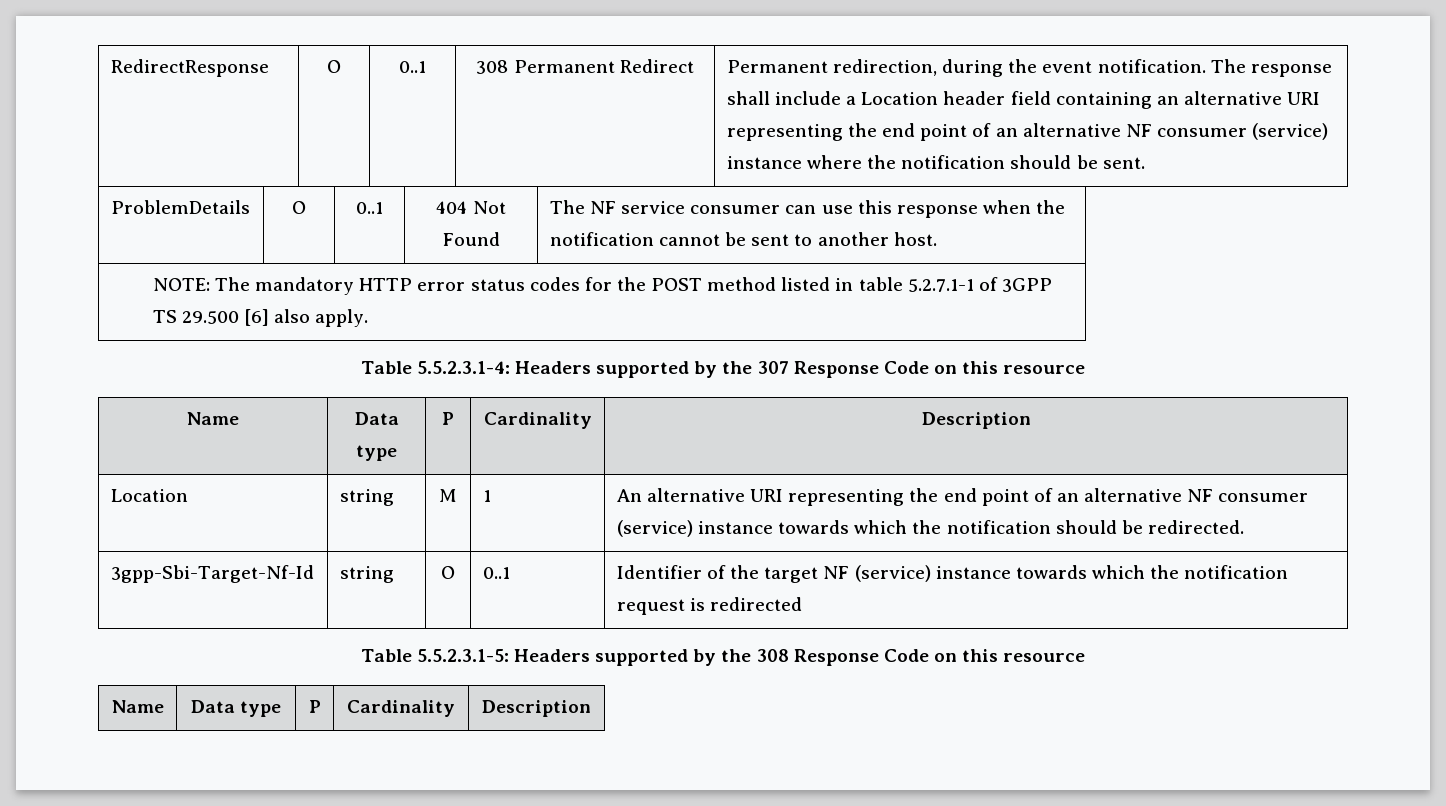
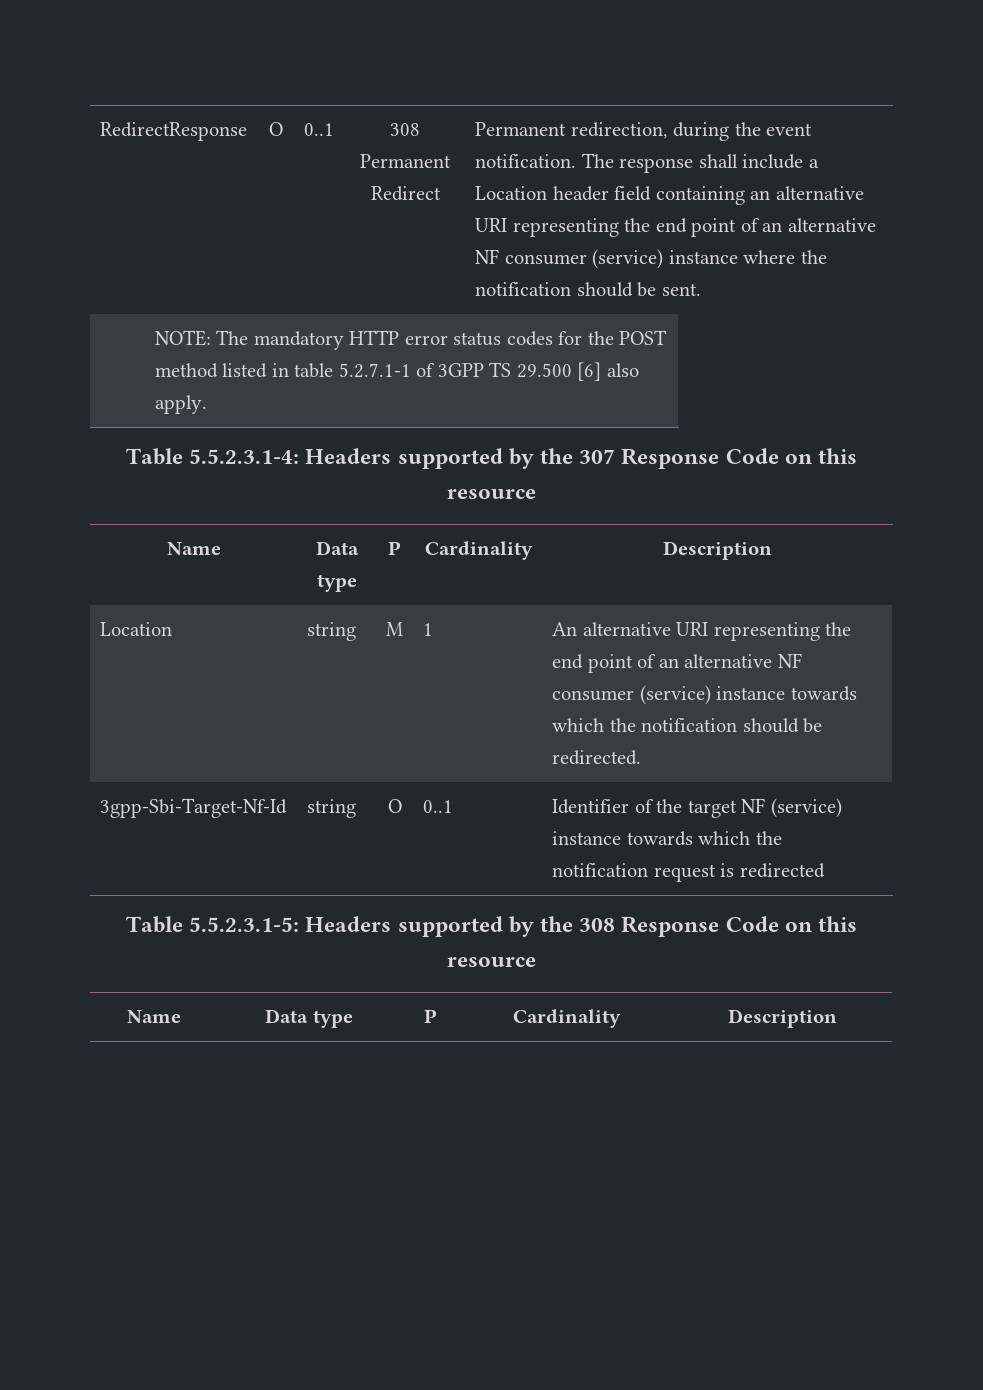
- ProblemDetails | O | 0..1 | 404 Not Found | The NF service consumer can use this response when the notification cannot be sent to another host.

